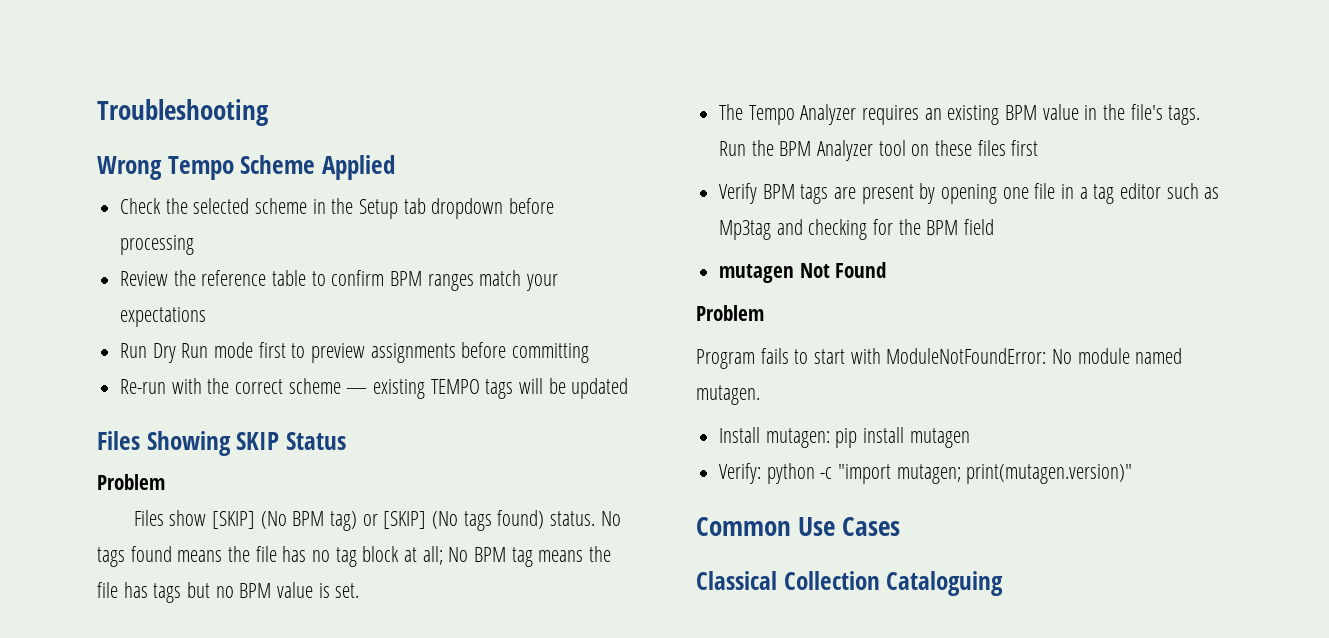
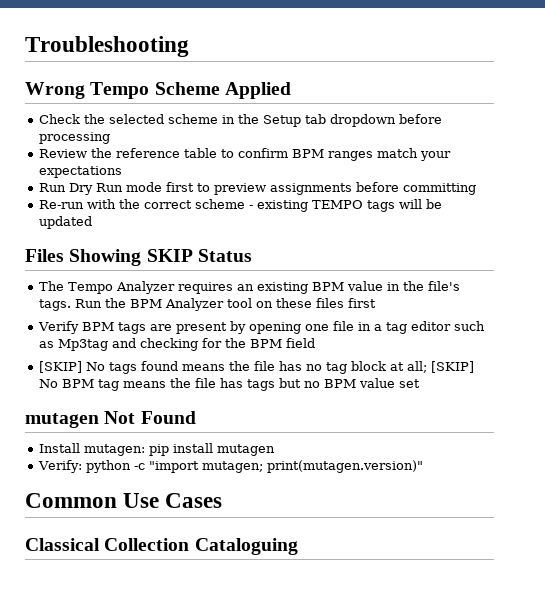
- Re-run with the correct scheme — existing TEMPO tags will be updated
+ Re-run with the correct scheme - existing TEMPO tags will be updated
  Files Showing SKIP Status
- Problem
- Files show [SKIP] (No BPM tag) or [SKIP] (No tags found) status. No tags found means the file has no tag block at all; No BPM tag means the file has tags but no BPM value is set.
+ [SKIP] No tags found means the file has no tag block at all; [SKIP] No BPM tag means the file has tags but no BPM value set
  mutagen Not Found
- Problem
- Program fails to start with ModuleNotFoundError: No module named mutagen.

